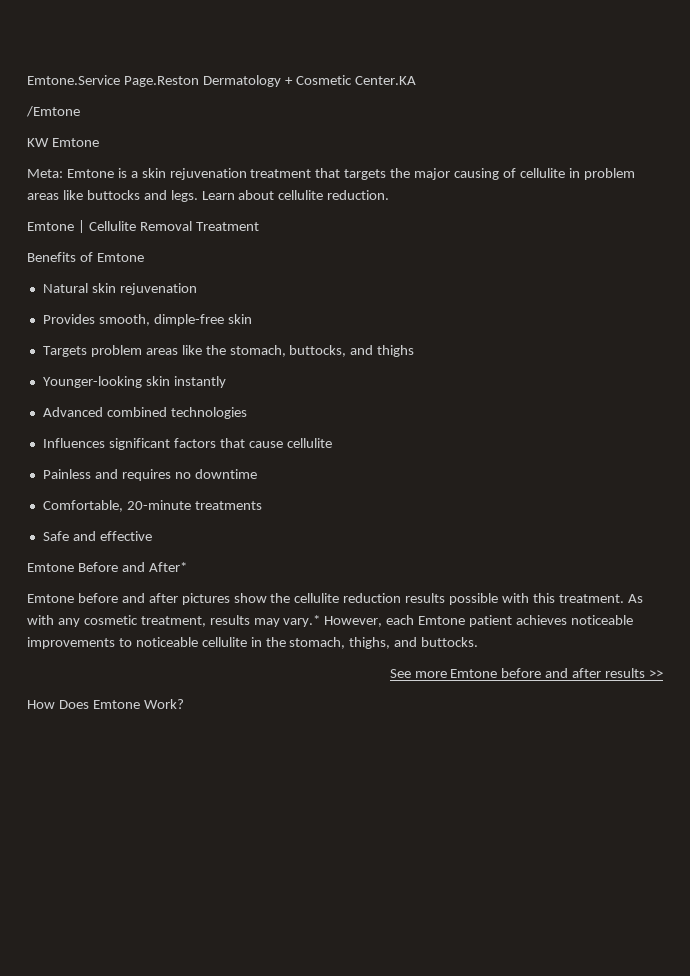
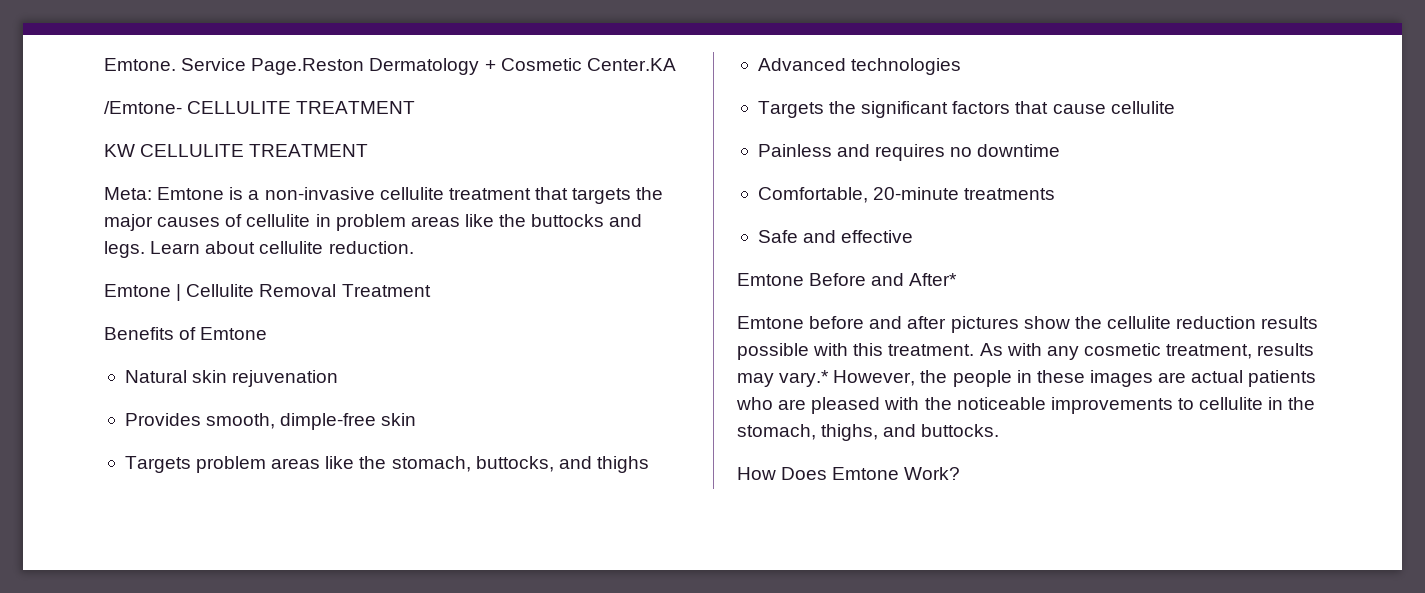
- Emtone.Service Page.Reston Dermatology + Cosmetic Center.KA
+ Emtone. Service Page.Reston Dermatology + Cosmetic Center.KA
- /Emtone
+ /Emtone- CELLULITE TREATMENT
- KW Emtone
+ KW CELLULITE TREATMENT
- Meta: Emtone is a skin rejuvenation treatment that targets the major causing of cellulite in problem areas like buttocks and legs.
+ Meta: Emtone is a non-invasive cellulite treatment that targets the major causes of cellulite in problem areas like the buttocks and legs.
- Younger-looking skin instantly
- Advanced combined technologies
+ Advanced technologies
- Influences significant factors that cause cellulite
+ Targets the significant factors that cause cellulite
- As with any cosmetic treatment, results may vary.* However, each Emtone patient achieves noticeable improvements to noticeable cellulite in the stomach, thighs, and buttocks.
+ As with any cosmetic treatment, results may vary.* However, the people in these images are actual patients who are pleased with the noticeable improvements to cellulite in the stomach, thighs, and buttocks.
- See more Emtone before and after results >>

